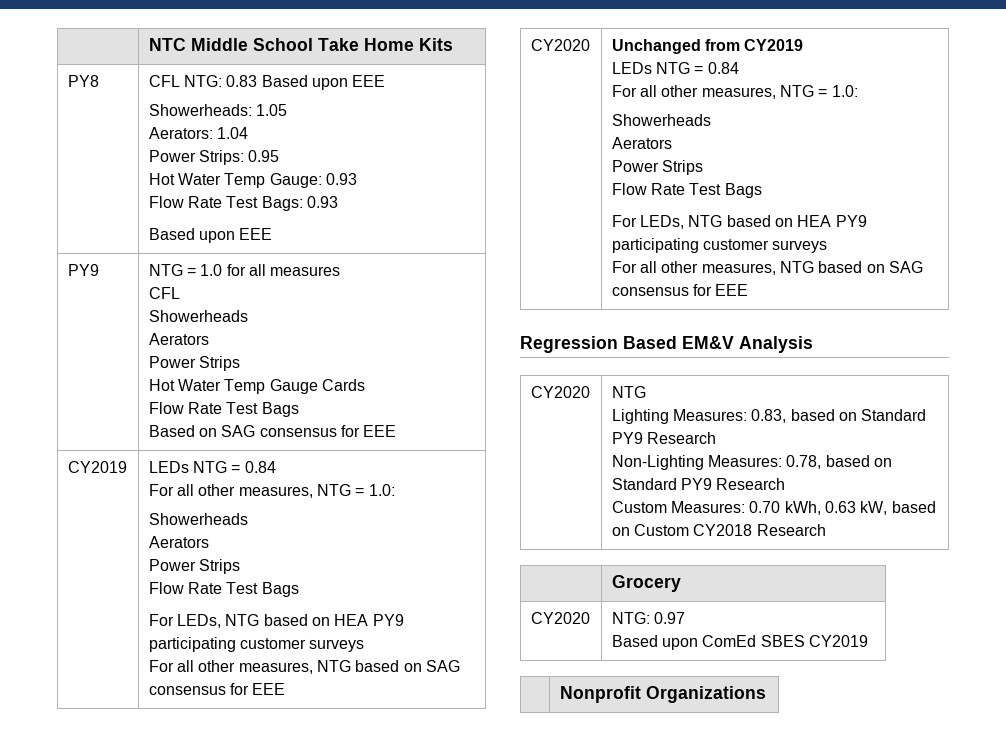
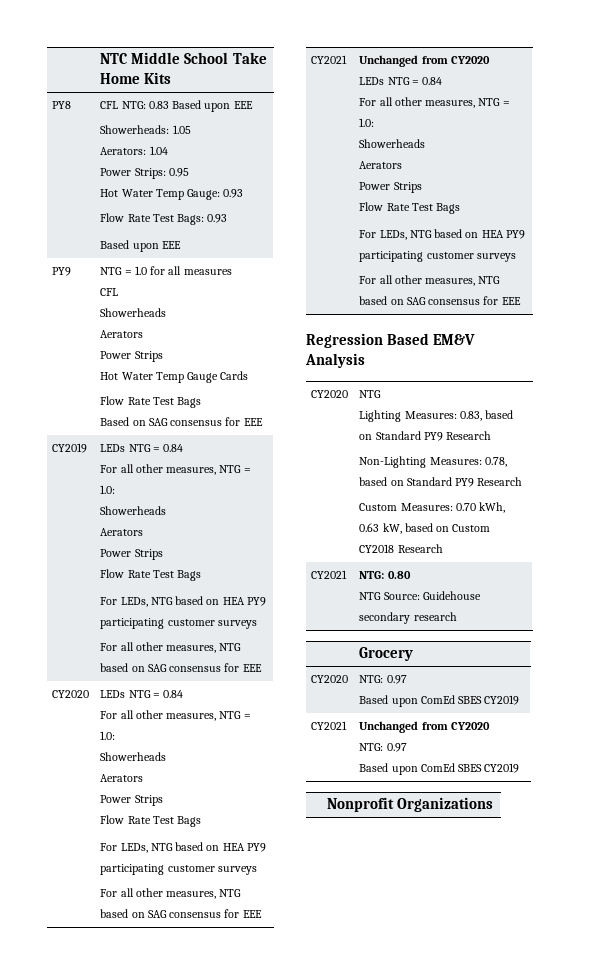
- CY2020 | Unchanged from CY2019
+ CY2020 | LEDs NTG = 0.84
+ For all other measures, NTG = 1.0:
+ Showerheads
+ Aerators
+ Power Strips
+ Flow Rate Test Bags
+ For LEDs, NTG based on HEA PY9 participating customer surveys
+ For all other measures, NTG based on SAG consensus for EEE
+ CY2021 | Unchanged from CY2020
+ CY2021 | NTG: 0.80
+ NTG Source: Guidehouse secondary research
  CY2020 | NTG: 0.97
+ Based upon ComEd SBES CY2019
+ CY2021 | Unchanged from CY2020
+ NTG: 0.97

